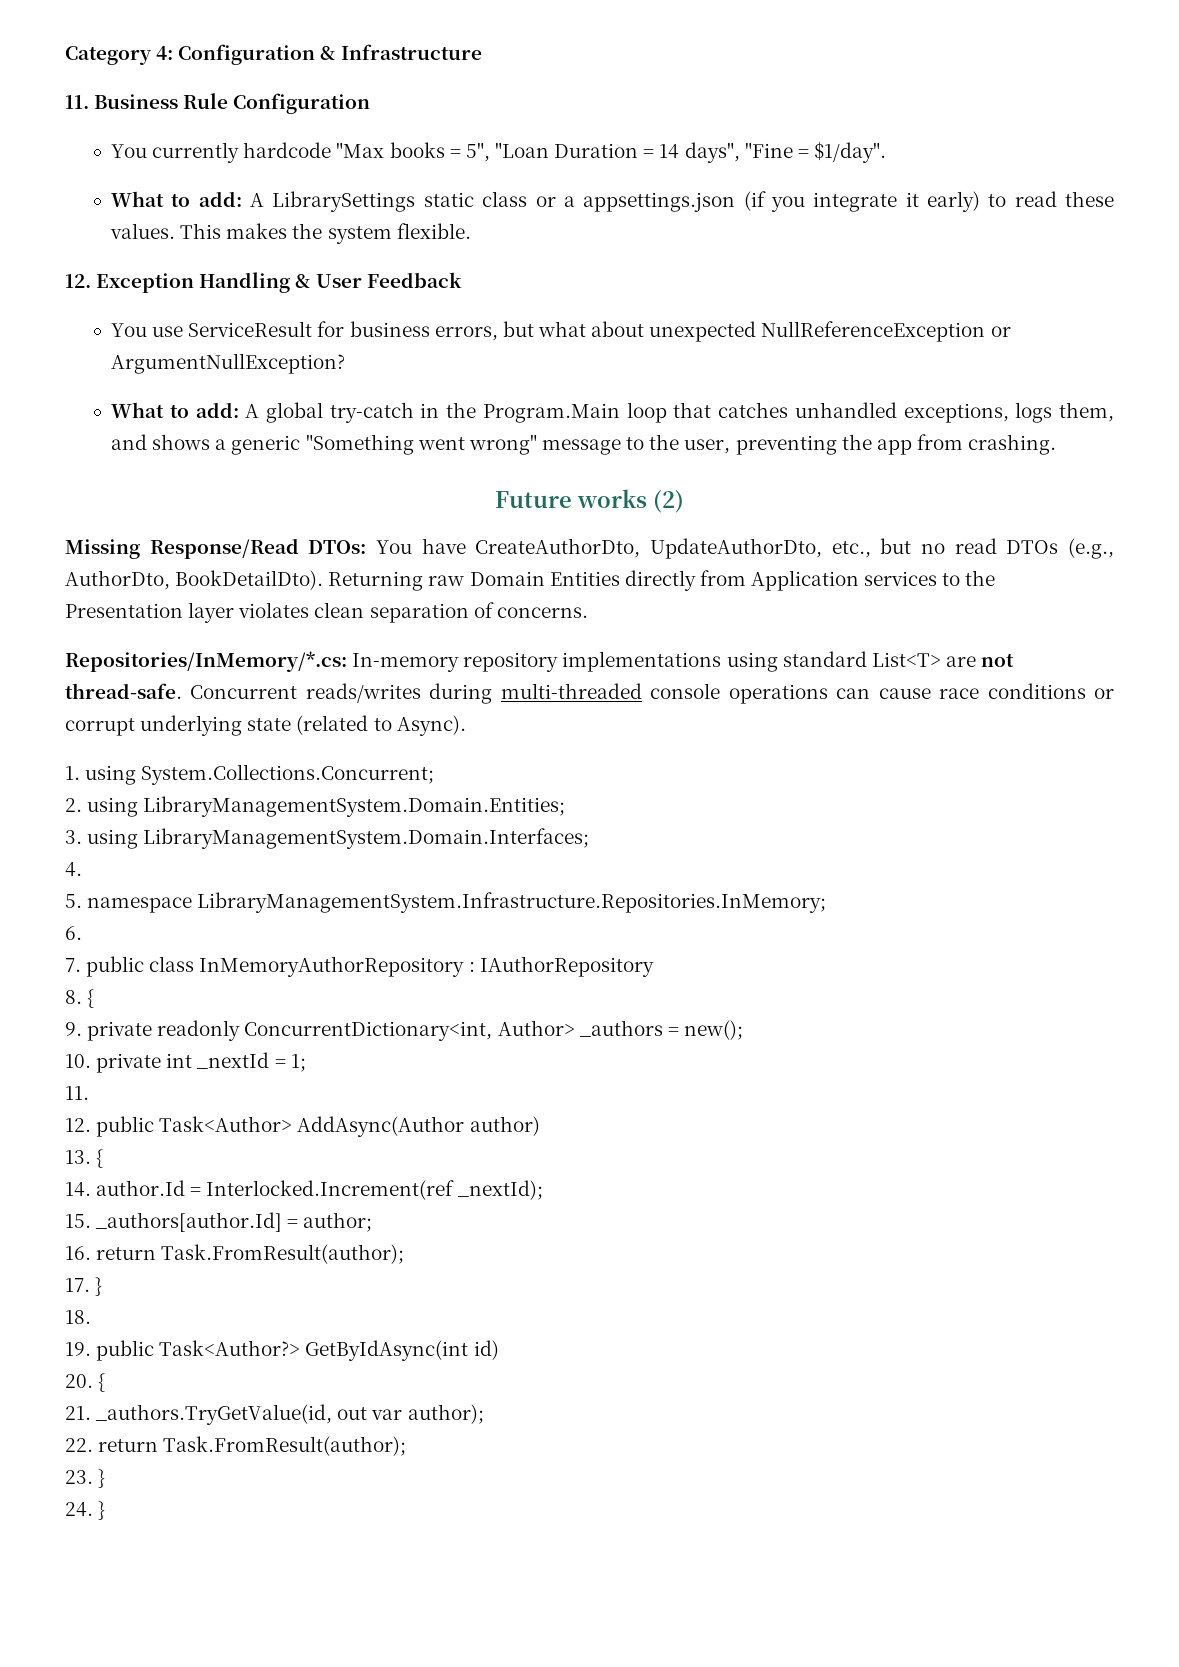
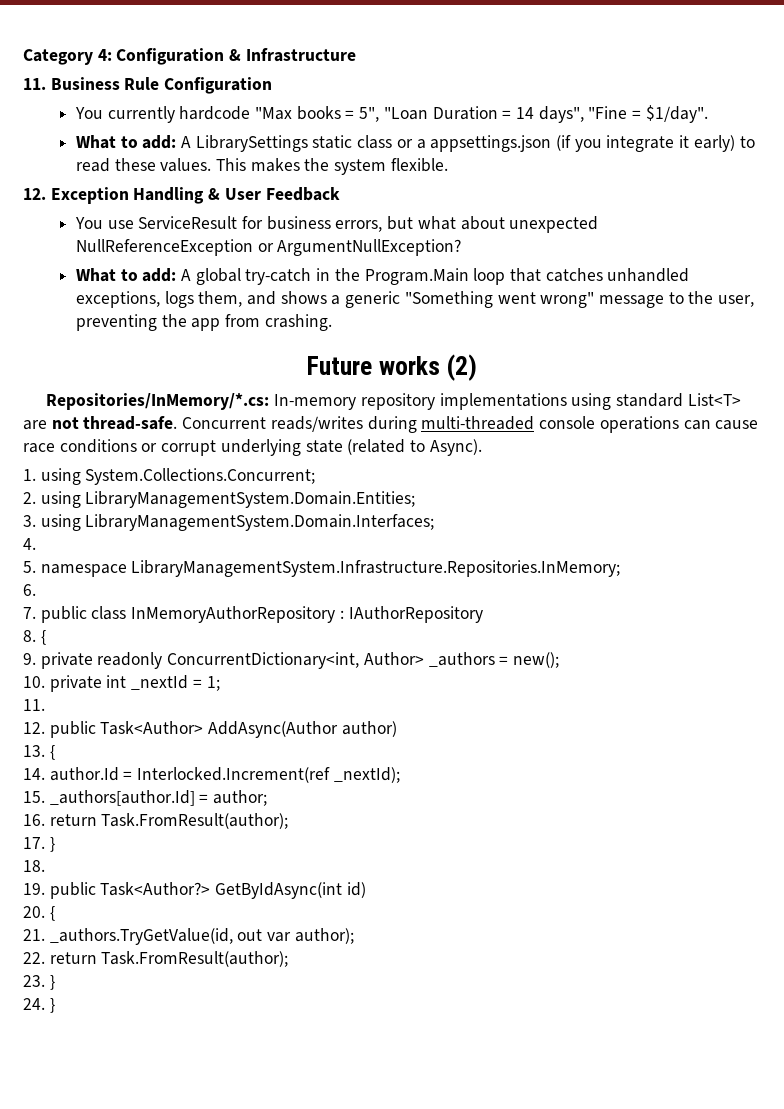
- Missing Response/Read DTOs: You have CreateAuthorDto, UpdateAuthorDto, etc., but no read DTOs (e.g., AuthorDto, BookDetailDto). Returning raw Domain Entities directly from Application services to the Presentation layer violates clean separation of concerns.

